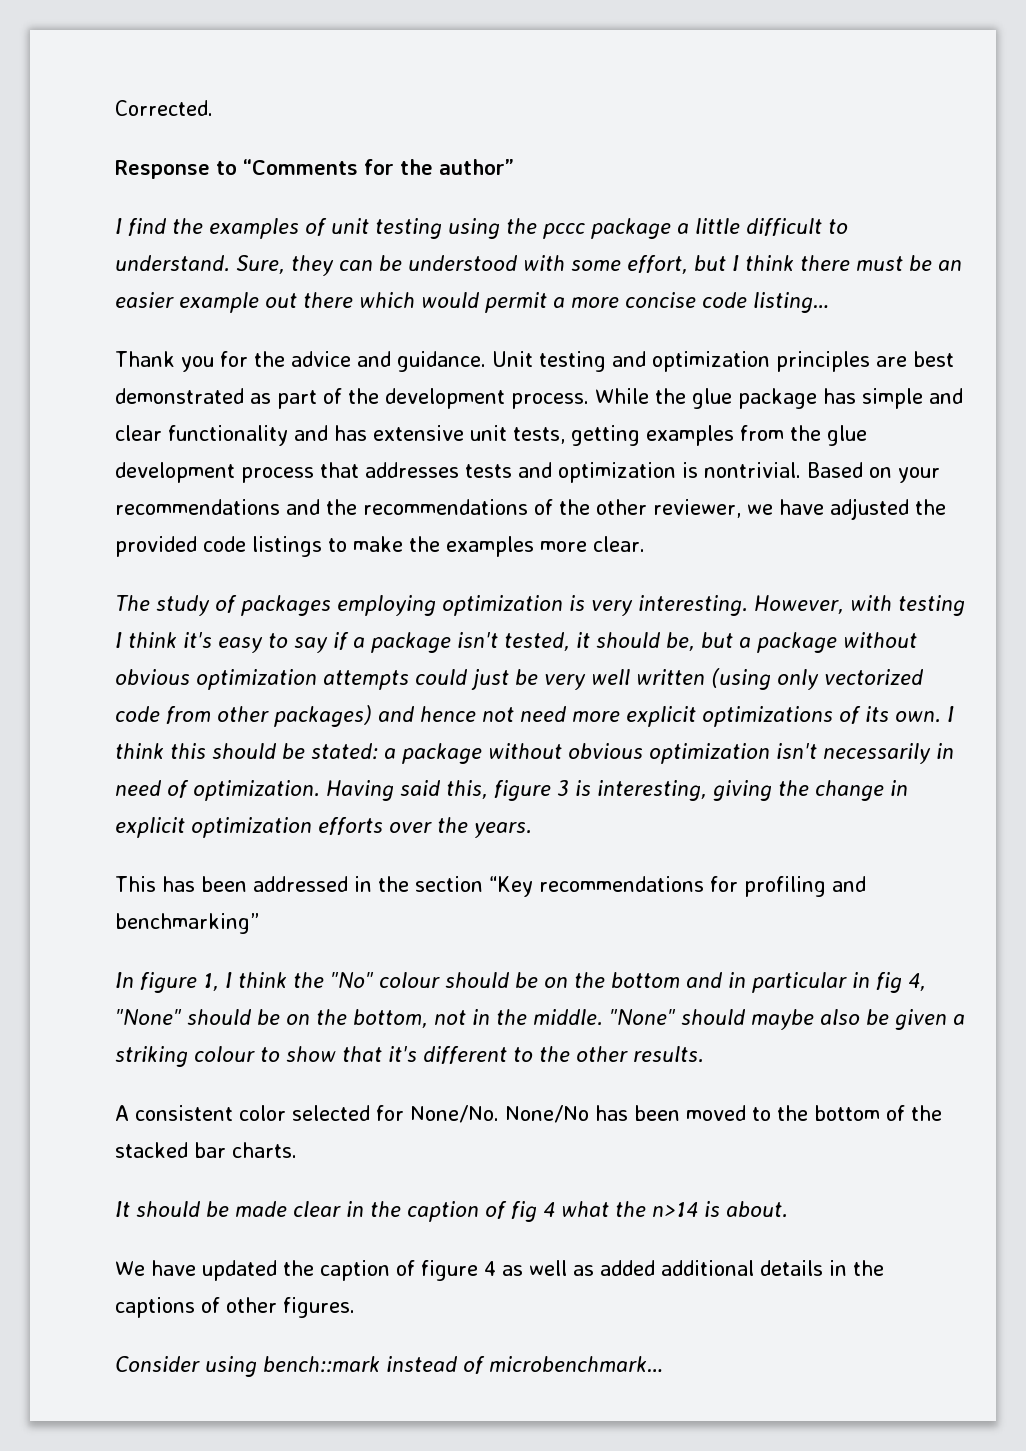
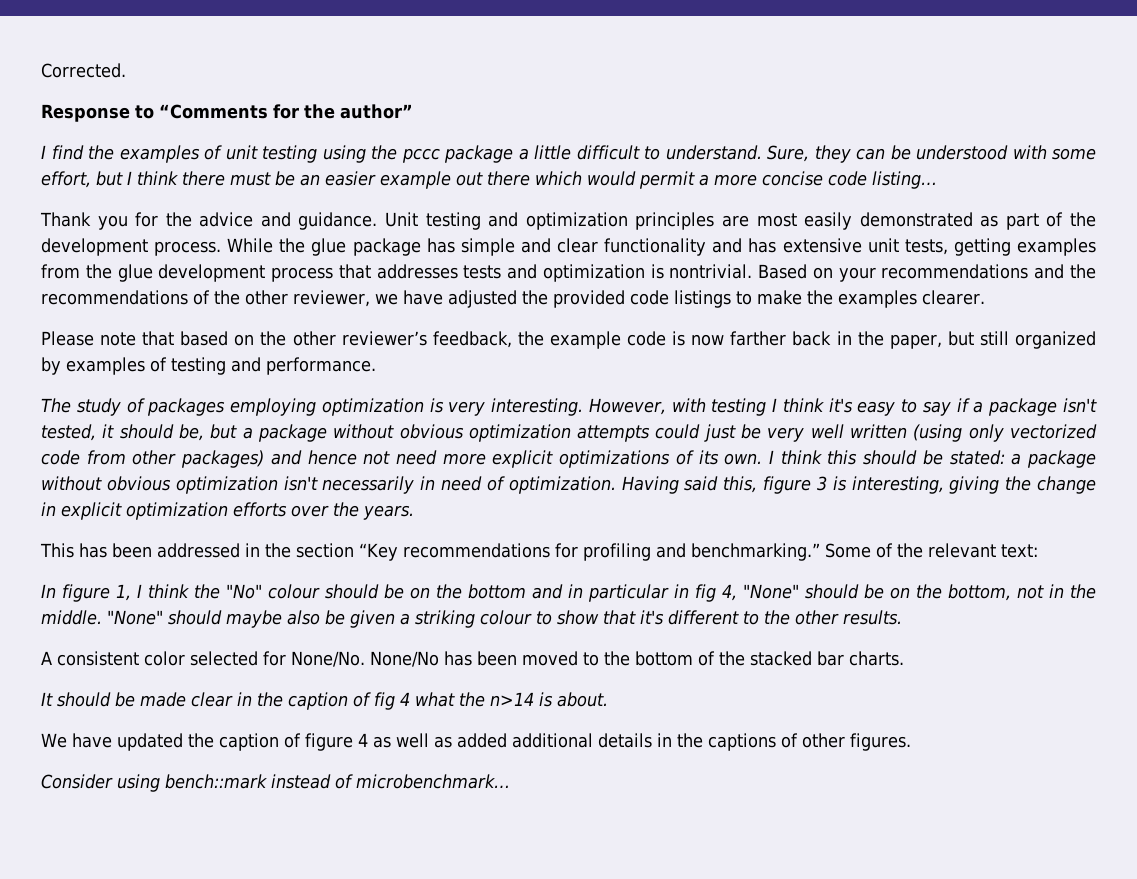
- Unit testing and optimization principles are best demonstrated as part of the development process.
+ Unit testing and optimization principles are most easily demonstrated as part of the development process.
- Based on your recommendations and the recommendations of the other reviewer, we have adjusted the provided code listings to make the examples more clear.
+ Based on your recommendations and the recommendations of the other reviewer, we have adjusted the provided code listings to make the examples clearer.
+ Please note that based on the other reviewer’s feedback, the example code is now farther back in the paper, but still organized by examples of testing and performance.
- This has been addressed in the section “Key recommendations for profiling and benchmarking”
+ This has been addressed in the section “Key recommendations for profiling and benchmarking.” Some of the relevant text:

